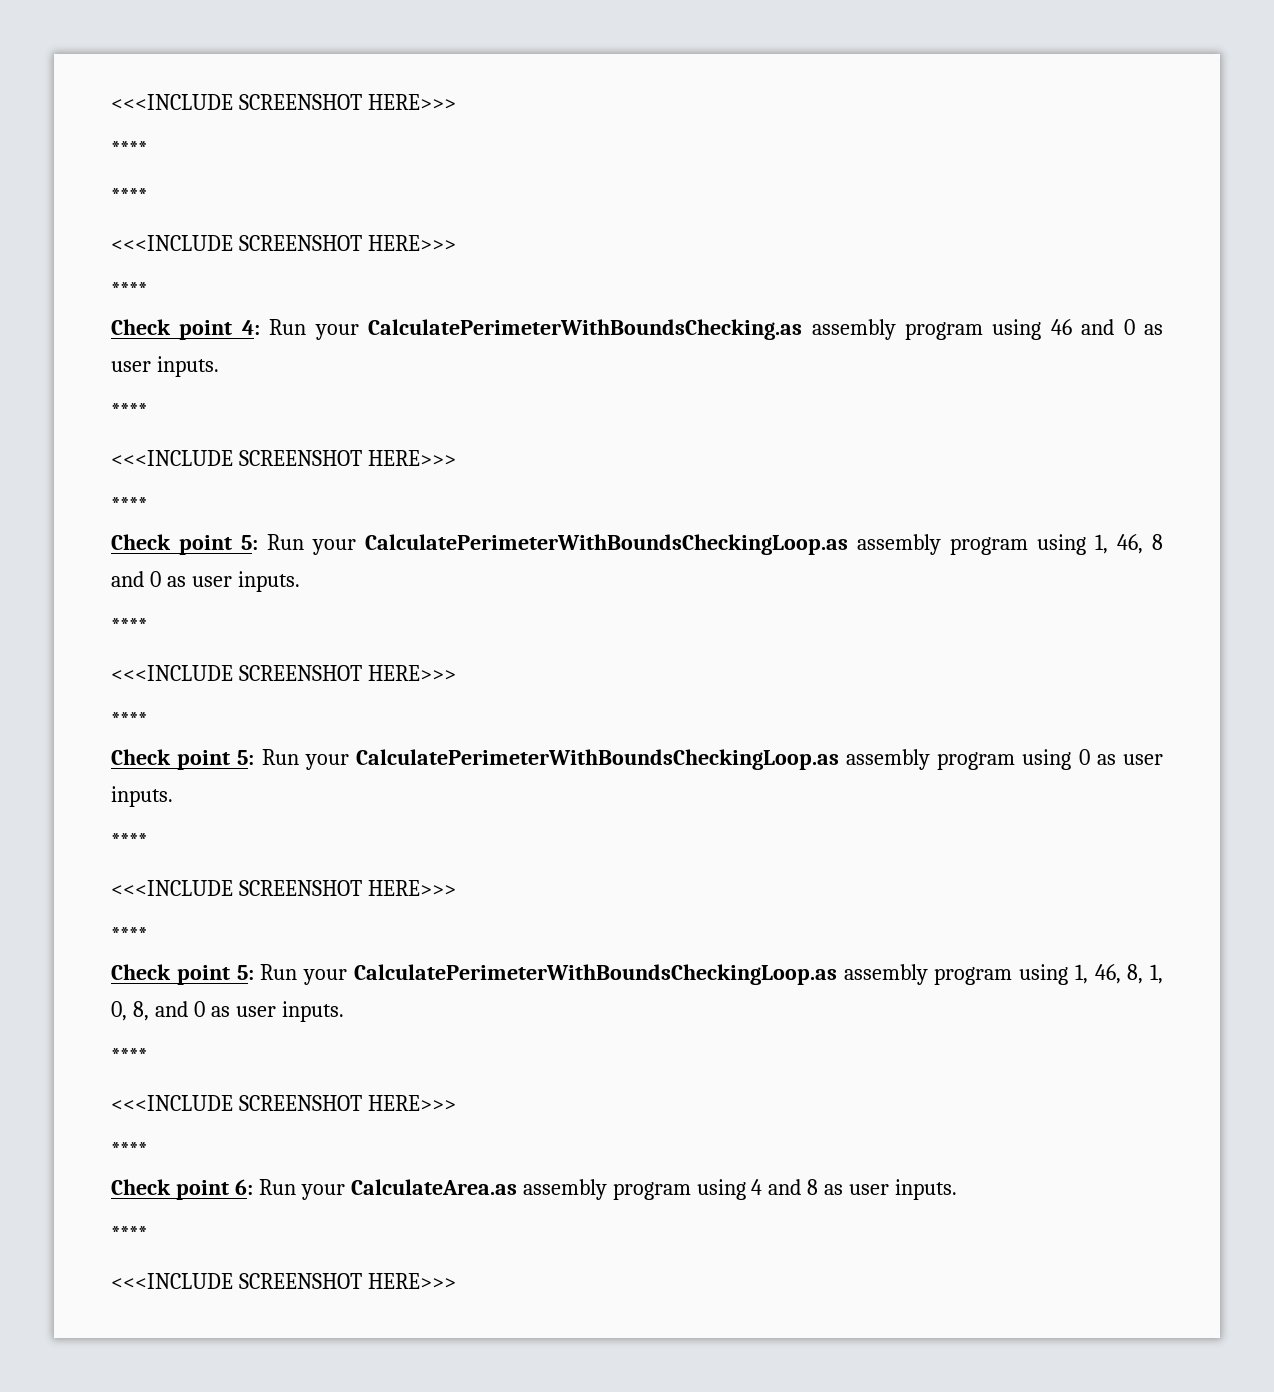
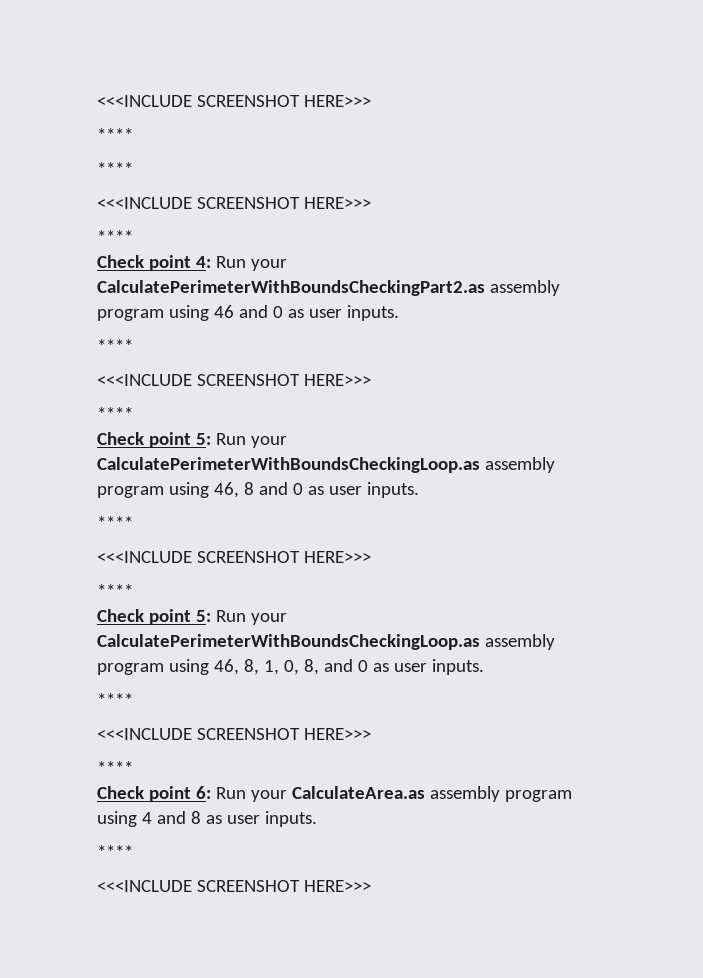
- Check point 4: Run your CalculatePerimeterWithBoundsChecking.as assembly program using 46 and 0 as user inputs.
+ Check point 4: Run your CalculatePerimeterWithBoundsCheckingPart2.as assembly program using 46 and 0 as user inputs.
- Check point 5: Run your CalculatePerimeterWithBoundsCheckingLoop.as assembly program using 1, 46, 8 and 0 as user inputs.
+ Check point 5: Run your CalculatePerimeterWithBoundsCheckingLoop.as assembly program using 46, 8 and 0 as user inputs.
- Check point 5: Run your CalculatePerimeterWithBoundsCheckingLoop.as assembly program using 0 as user inputs.
- ****
- <<<INCLUDE SCREENSHOT HERE>>>
- ****
- Check point 5: Run your CalculatePerimeterWithBoundsCheckingLoop.as assembly program using 1, 46, 8, 1, 0, 8, and 0 as user inputs.
+ Check point 5: Run your CalculatePerimeterWithBoundsCheckingLoop.as assembly program using 46, 8, 1, 0, 8, and 0 as user inputs.

